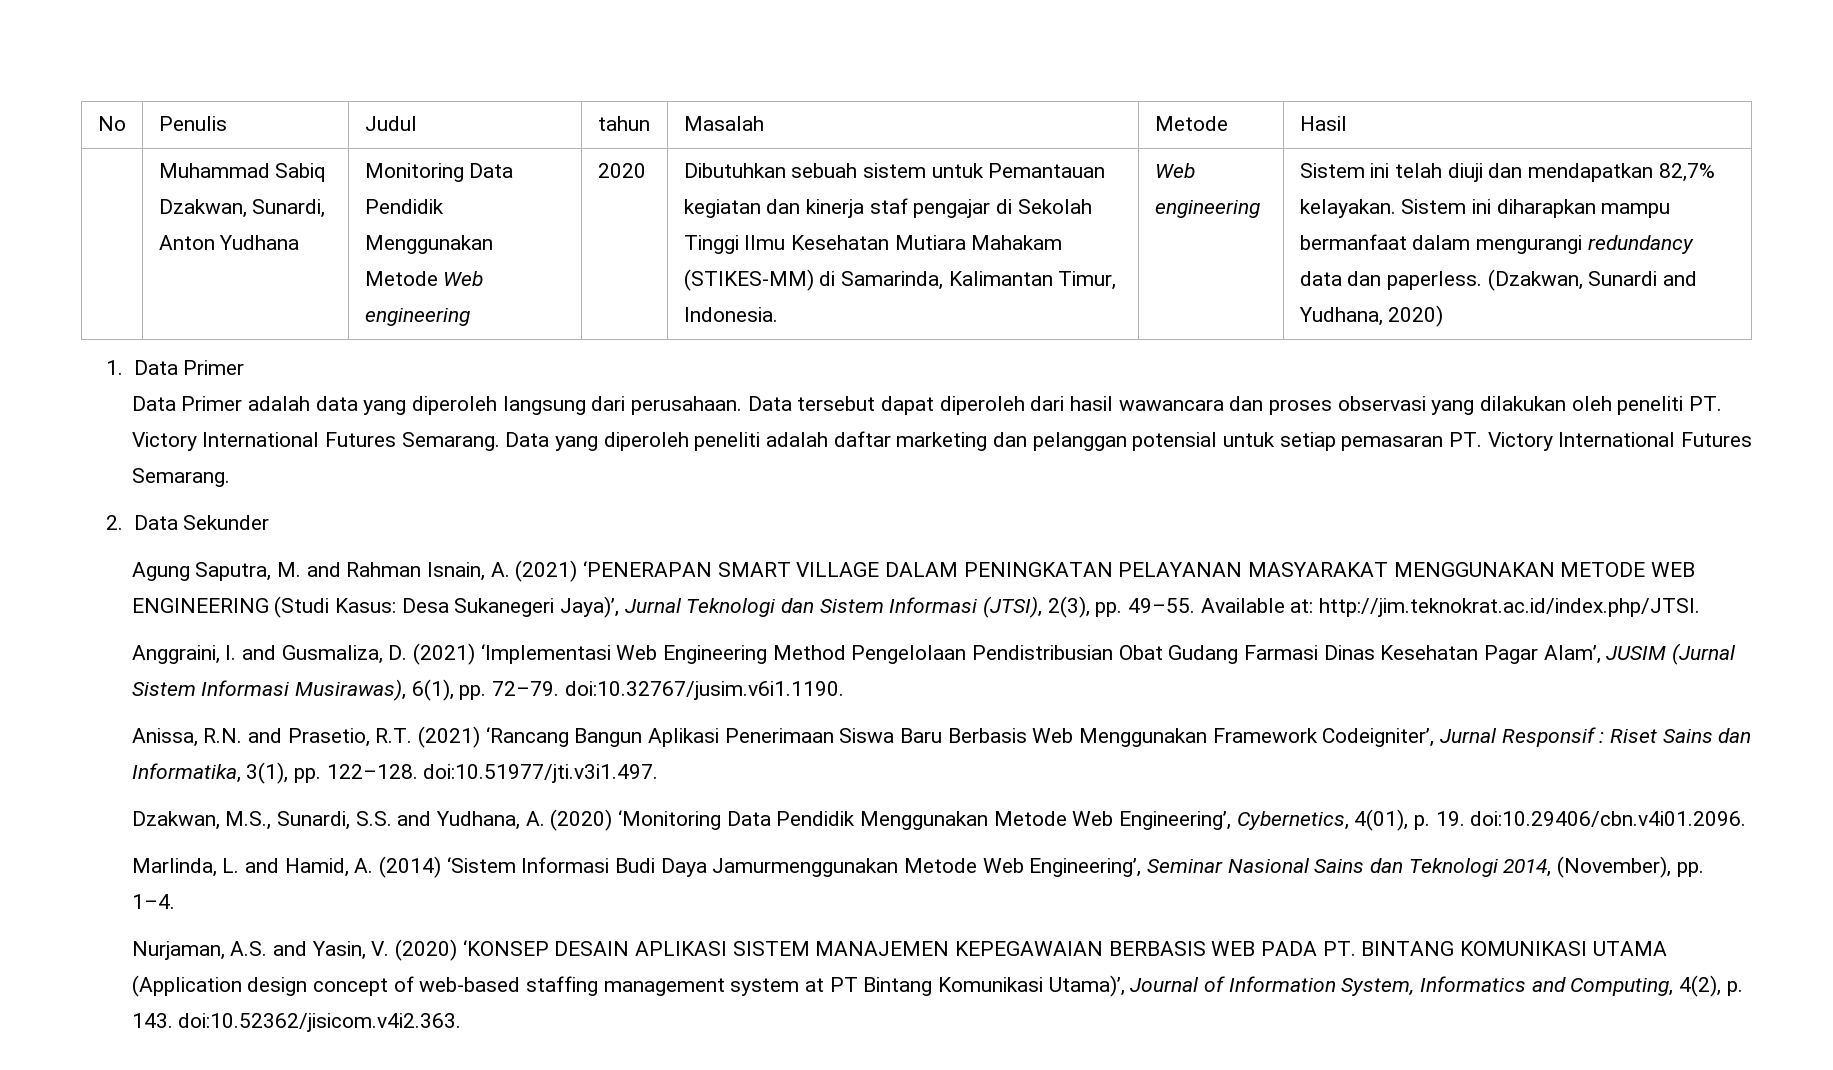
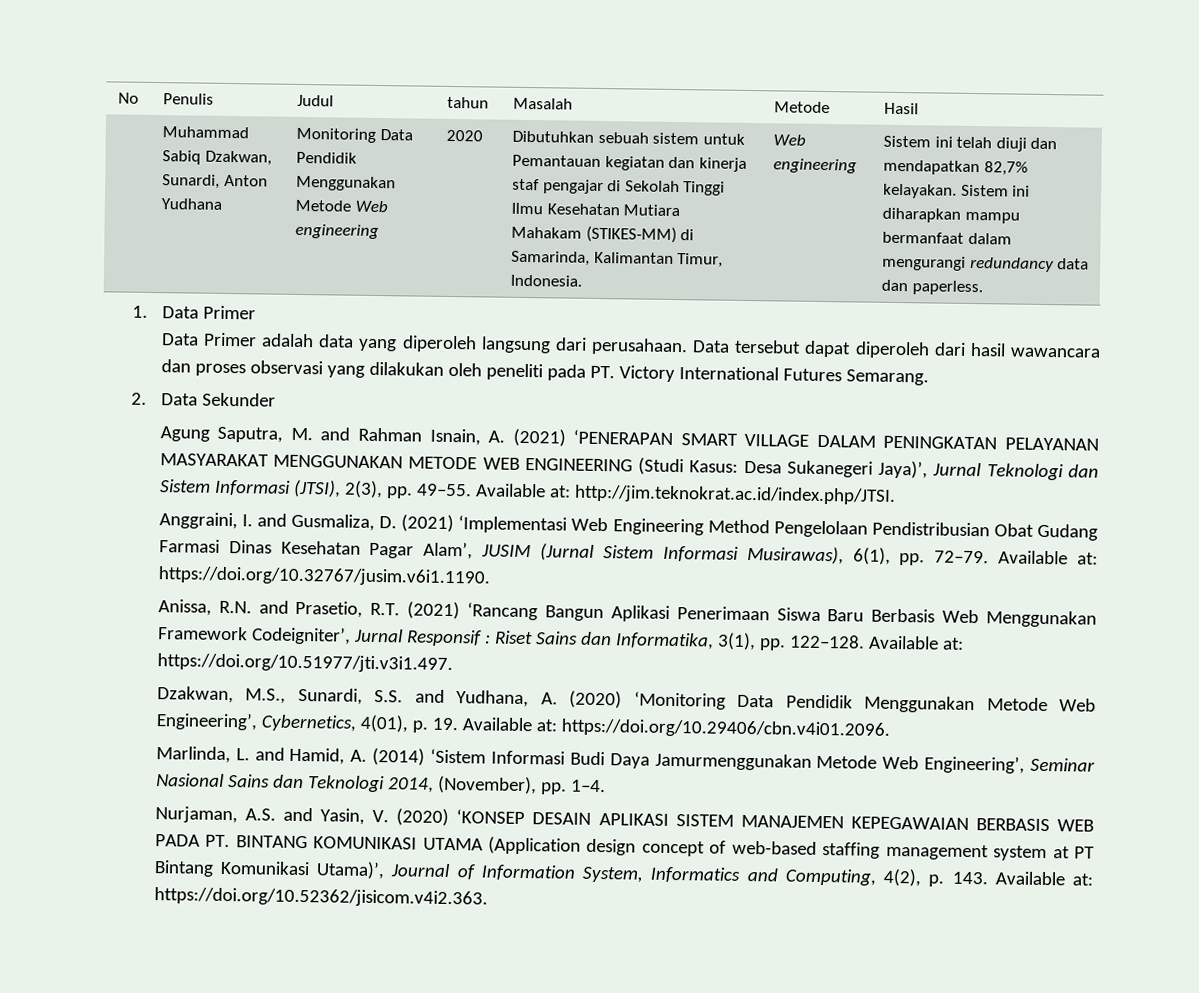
- (Dzakwan, Sunardi and Yudhana, 2020)
- Data tersebut dapat diperoleh dari hasil wawancara dan proses observasi yang dilakukan oleh peneliti PT. Victory International Futures Semarang. Data yang diperoleh peneliti adalah daftar marketing dan pelanggan potensial untuk setiap pemasaran PT. Victory International Futures Semarang.
+ Data tersebut dapat diperoleh dari hasil wawancara dan proses observasi yang dilakukan oleh peneliti pada PT. Victory International Futures Semarang.
- Anggraini, I. and Gusmaliza, D. (2021) ‘Implementasi Web Engineering Method Pengelolaan Pendistribusian Obat Gudang Farmasi Dinas Kesehatan Pagar Alam’, JUSIM (Jurnal Sistem Informasi Musirawas), 6(1), pp. 72–79. doi:10.32767/jusim.v6i1.1190.
+ Anggraini, I. and Gusmaliza, D. (2021) ‘Implementasi Web Engineering Method Pengelolaan Pendistribusian Obat Gudang Farmasi Dinas Kesehatan Pagar Alam’, JUSIM (Jurnal Sistem Informasi Musirawas), 6(1), pp. 72–79. Available at: https://doi.org/10.32767/jusim.v6i1.1190.
- Anissa, R.N. and Prasetio, R.T. (2021) ‘Rancang Bangun Aplikasi Penerimaan Siswa Baru Berbasis Web Menggunakan Framework Codeigniter’, Jurnal Responsif : Riset Sains dan Informatika, 3(1), pp. 122–128. doi:10.51977/jti.v3i1.497.
+ Anissa, R.N. and Prasetio, R.T. (2021) ‘Rancang Bangun Aplikasi Penerimaan Siswa Baru Berbasis Web Menggunakan Framework Codeigniter’, Jurnal Responsif : Riset Sains dan Informatika, 3(1), pp. 122–128. Available at: https://doi.org/10.51977/jti.v3i1.497.
- Dzakwan, M.S., Sunardi, S.S. and Yudhana, A. (2020) ‘Monitoring Data Pendidik Menggunakan Metode Web Engineering’, Cybernetics, 4(01), p. 19. doi:10.29406/cbn.v4i01.2096.
+ Dzakwan, M.S., Sunardi, S.S. and Yudhana, A. (2020) ‘Monitoring Data Pendidik Menggunakan Metode Web Engineering’, Cybernetics, 4(01), p. 19. Available at: https://doi.org/10.29406/cbn.v4i01.2096.
- Nurjaman, A.S. and Yasin, V. (2020) ‘KONSEP DESAIN APLIKASI SISTEM MANAJEMEN KEPEGAWAIAN BERBASIS WEB PADA PT. BINTANG KOMUNIKASI UTAMA (Application design concept of web-based staffing management system at PT Bintang Komunikasi Utama)’, Journal of Information System, Informatics and Computing, 4(2), p. 143. doi:10.52362/jisicom.v4i2.363.
+ Nurjaman, A.S. and Yasin, V. (2020) ‘KONSEP DESAIN APLIKASI SISTEM MANAJEMEN KEPEGAWAIAN BERBASIS WEB PADA PT. BINTANG KOMUNIKASI UTAMA (Application design concept of web-based staffing management system at PT Bintang Komunikasi Utama)’, Journal of Information System, Informatics and Computing, 4(2), p. 143. Available at: https://doi.org/10.52362/jisicom.v4i2.363.

